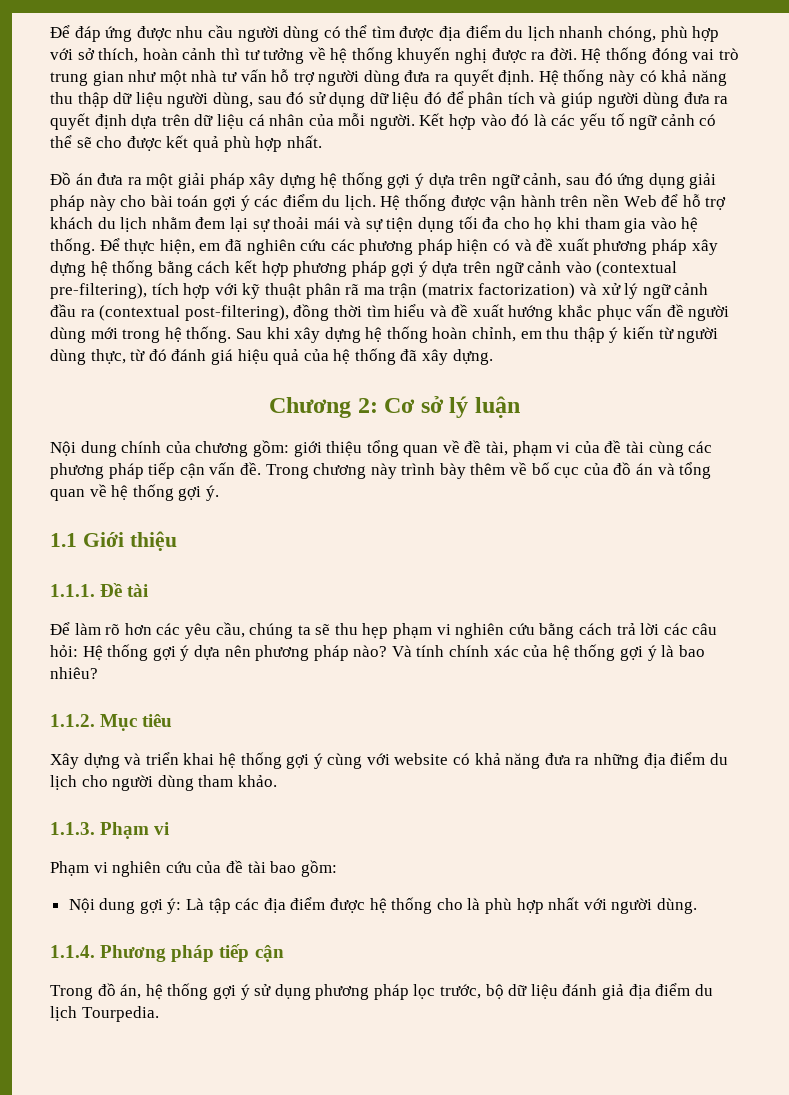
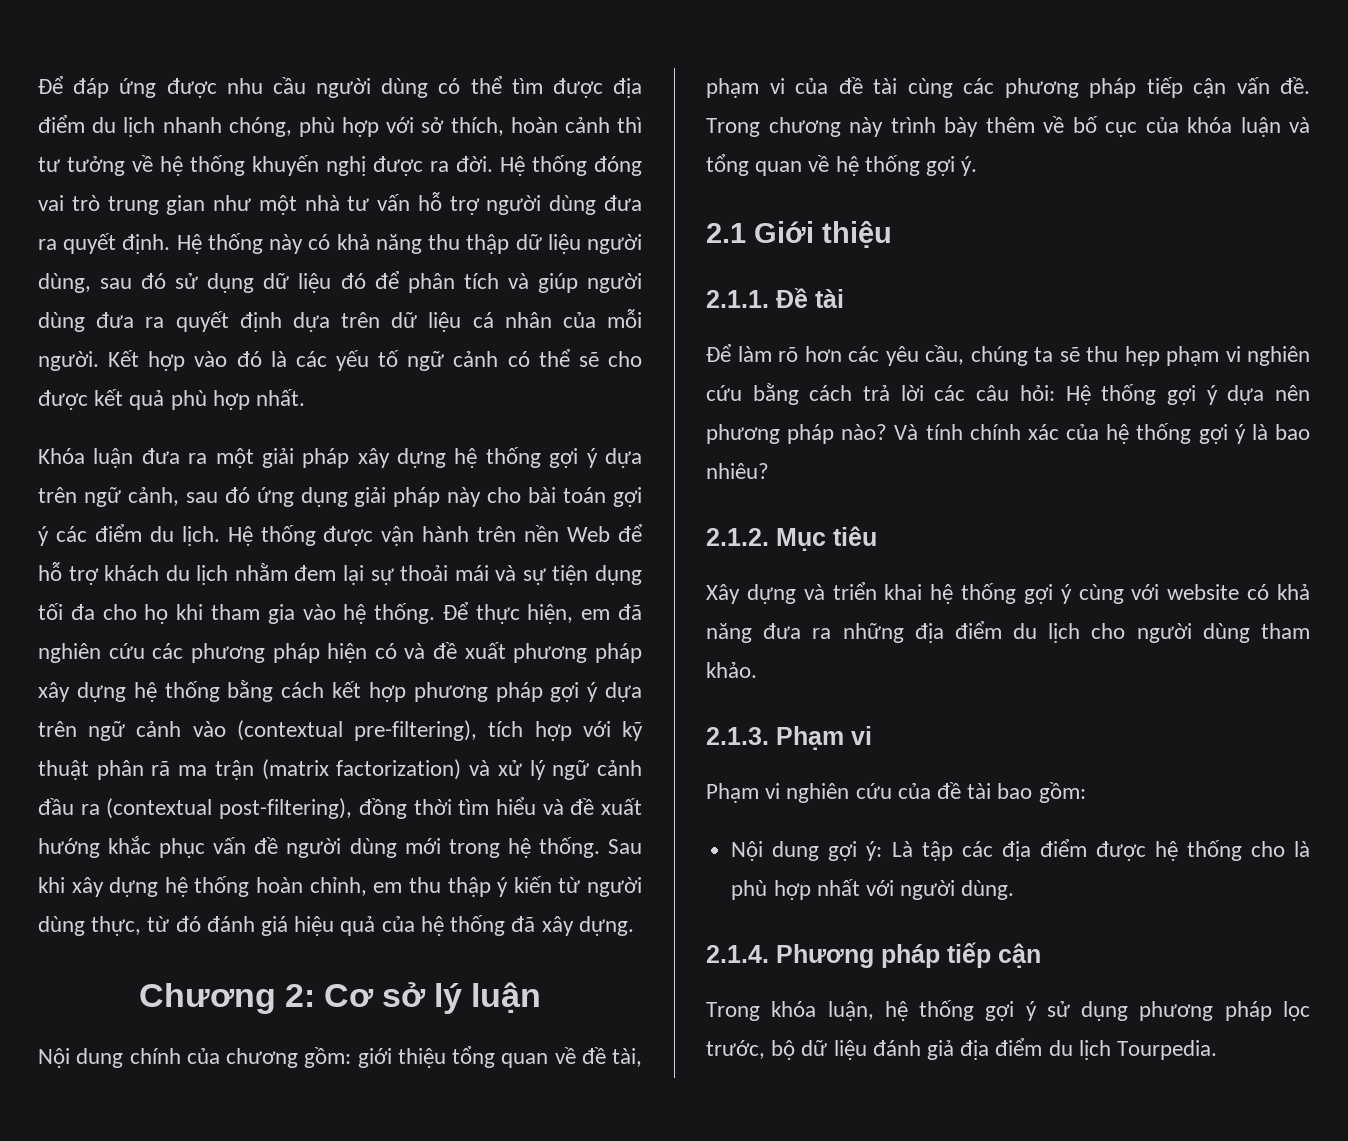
- Đồ án đưa ra một giải pháp xây dựng hệ thống gợi ý dựa trên ngữ cảnh, sau đó ứng dụng giải pháp này cho bài toán gợi ý các điểm du lịch.
+ Khóa luận đưa ra một giải pháp xây dựng hệ thống gợi ý dựa trên ngữ cảnh, sau đó ứng dụng giải pháp này cho bài toán gợi ý các điểm du lịch.
- Trong chương này trình bày thêm về bố cục của đồ án và tổng quan về hệ thống gợi ý.
+ Trong chương này trình bày thêm về bố cục của khóa luận và tổng quan về hệ thống gợi ý.
- 1.1 Giới thiệu
+ 2.1 Giới thiệu
- 1.1.1. Đề tài
+ 2.1.1. Đề tài
- 1.1.2. Mục tiêu
+ 2.1.2. Mục tiêu
- 1.1.3. Phạm vi
+ 2.1.3. Phạm vi
- 1.1.4. Phương pháp tiếp cận
+ 2.1.4. Phương pháp tiếp cận
- Trong đồ án, hệ thống gợi ý sử dụng phương pháp lọc trước, bộ dữ liệu đánh giả địa điểm du lịch Tourpedia.
+ Trong khóa luận, hệ thống gợi ý sử dụng phương pháp lọc trước, bộ dữ liệu đánh giả địa điểm du lịch Tourpedia.

